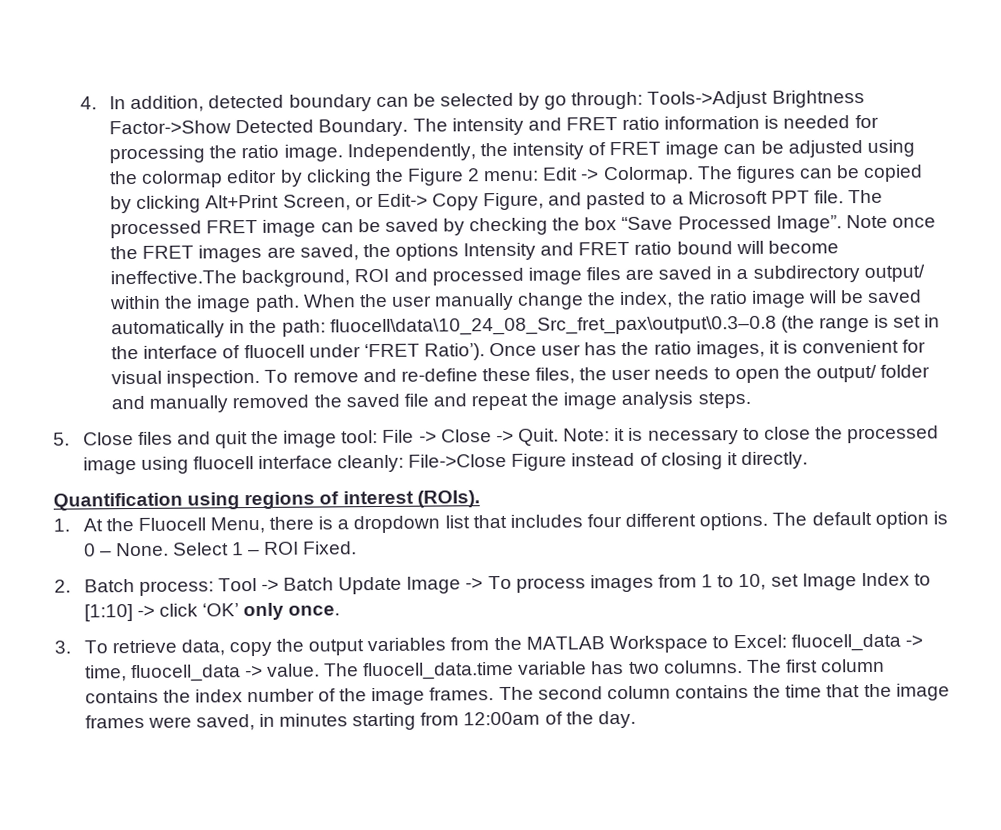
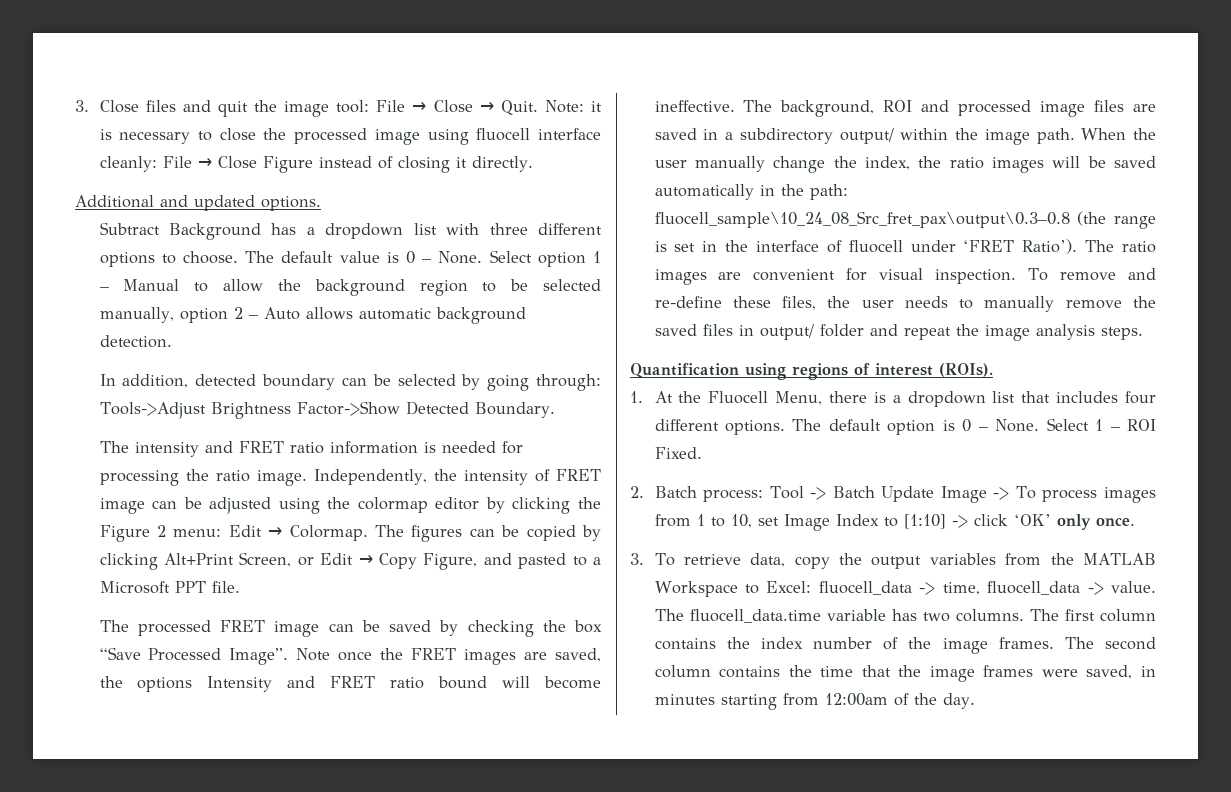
- 4. In addition, detected boundary can be selected by go through: Tools->Adjust Brightness Factor->Show Detected Boundary. The intensity and FRET ratio information is needed for processing the ratio image.
+ 3. Close files and quit the image tool: File → Close → Quit. Note: it is necessary to close the processed image using fluocell interface cleanly: File → Close Figure instead of closing it directly.
+ Additional and updated options.
+ Subtract Background has a dropdown list with three different options to choose. The default value is 0 – None. Select option 1 – Manual to allow the background region to be selected manually, option 2 – Auto allows automatic background detection.
+ In addition, detected boundary can be selected by going through: Tools->Adjust Brightness Factor->Show Detected Boundary.
+ The intensity and FRET ratio information is needed for processing the ratio image.
- Independently, the intensity of FRET image can be adjusted using the colormap editor by clicking the Figure 2 menu: Edit -> Colormap.
+ Independently, the intensity of FRET image can be adjusted using the colormap editor by clicking the Figure 2 menu: Edit → Colormap.
- The figures can be copied by clicking Alt+Print Screen, or Edit-> Copy Figure, and pasted to a Microsoft PPT file. The processed FRET image can be saved by checking the box “Save Processed Image”.
+ The figures can be copied by clicking Alt+Print Screen, or Edit → Copy Figure, and pasted to a Microsoft PPT file.
+ The processed FRET image can be saved by checking the box “Save Processed Image”.
- Note once the FRET images are saved, the options Intensity and FRET ratio bound will become ineffective.The background, ROI and processed image files are saved in a subdirectory output/ within the image path.
+ Note once the FRET images are saved, the options Intensity and FRET ratio bound will become ineffective. The background, ROI and processed image files are saved in a subdirectory output/ within the image path.
- When the user manually change the index, the ratio image will be saved automatically in the path: fluocell\data\10_24_08_Src_fret_pax\output\0.3–0.8 (the range is set in the interface of fluocell under ‘FRET Ratio’).
+ When the user manually change the index, the ratio images will be saved automatically in the path: fluocell_sample\10_24_08_Src_fret_pax\output\0.3–0.8 (the range is set in the interface of fluocell under ‘FRET Ratio’).
- Once user has the ratio images, it is convenient for visual inspection.
+ The ratio images are convenient for visual inspection.
- To remove and re-define these files, the user needs to open the output/ folder and manually removed the saved file and repeat the image analysis steps.
+ To remove and re-define these files, the user needs to manually remove the saved files in output/ folder and repeat the image analysis steps.
- 5. Close files and quit the image tool: File -> Close -> Quit. Note: it is necessary to close the processed image using fluocell interface cleanly: File->Close Figure instead of closing it directly.

